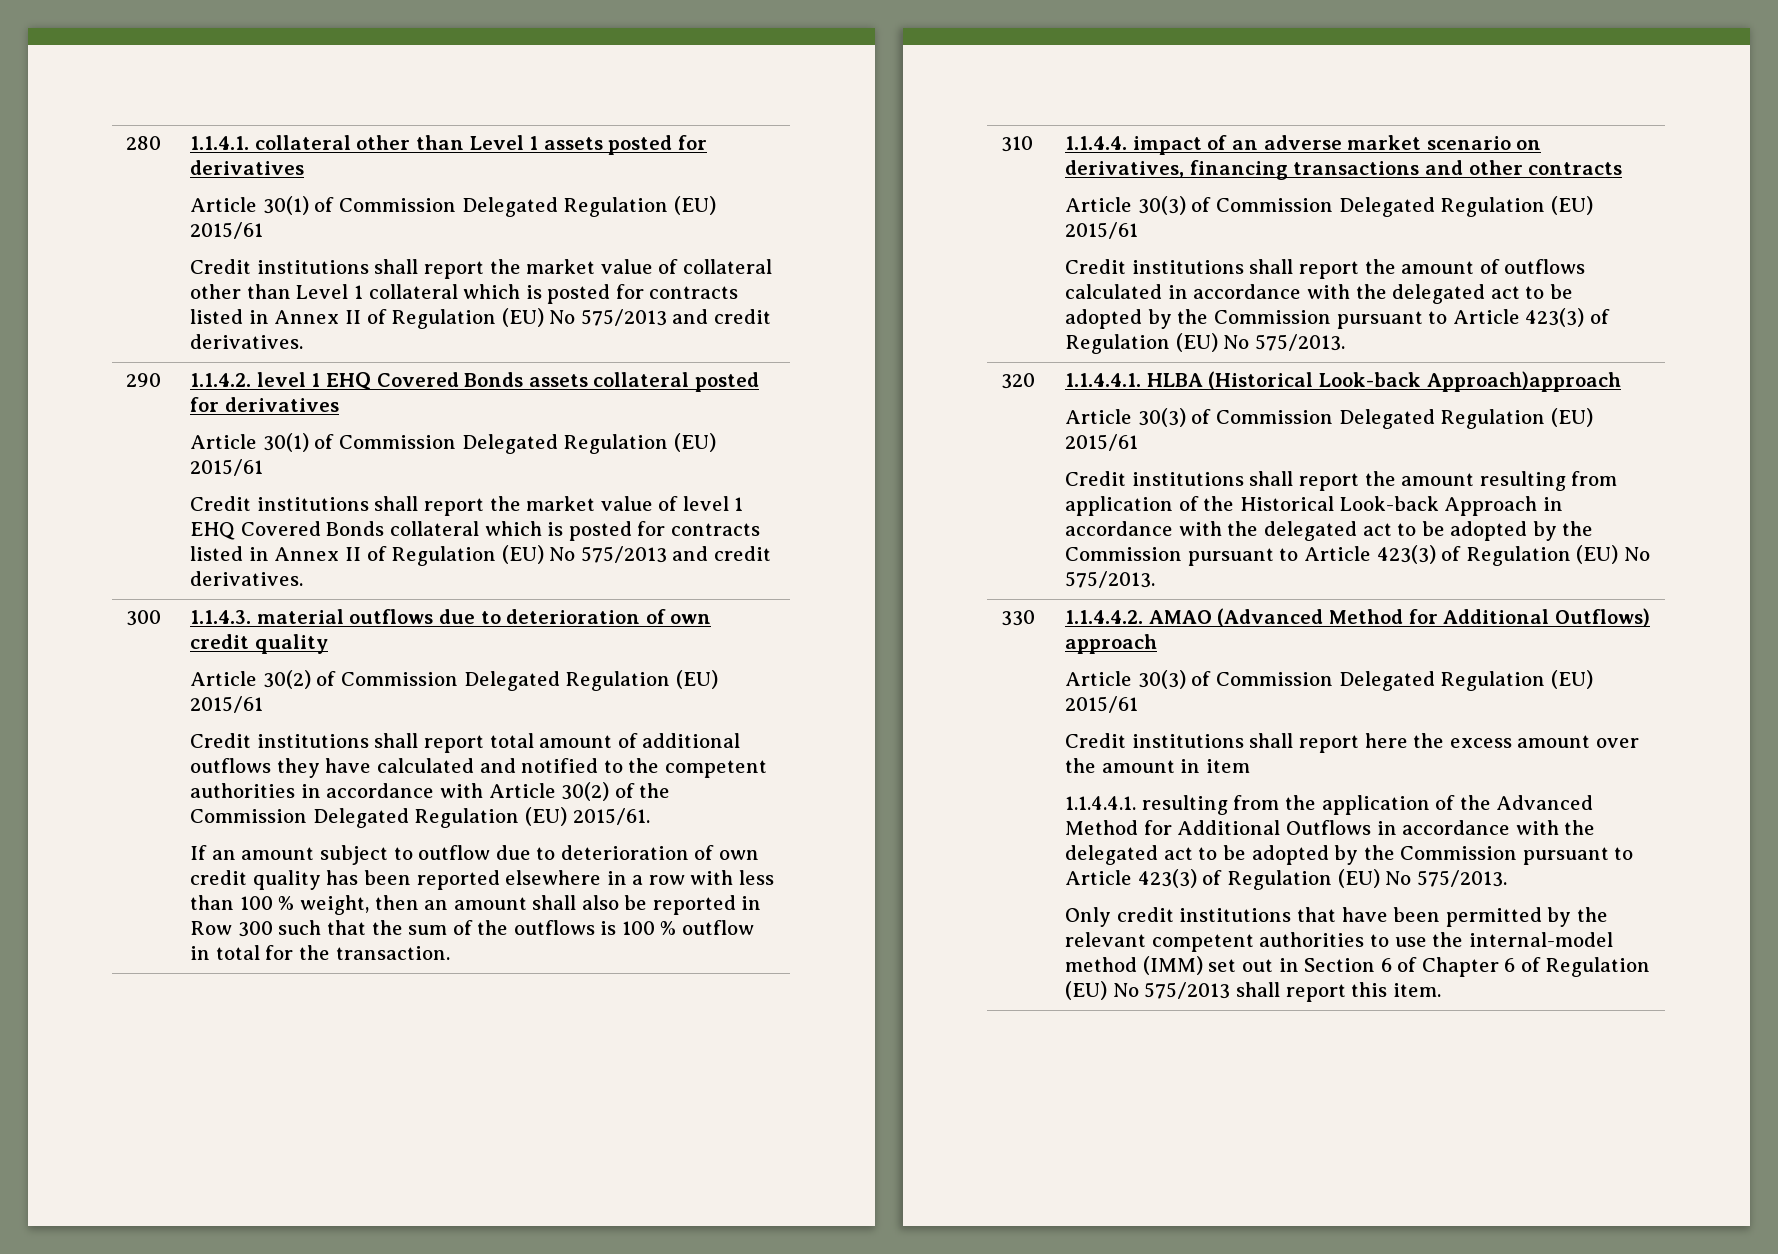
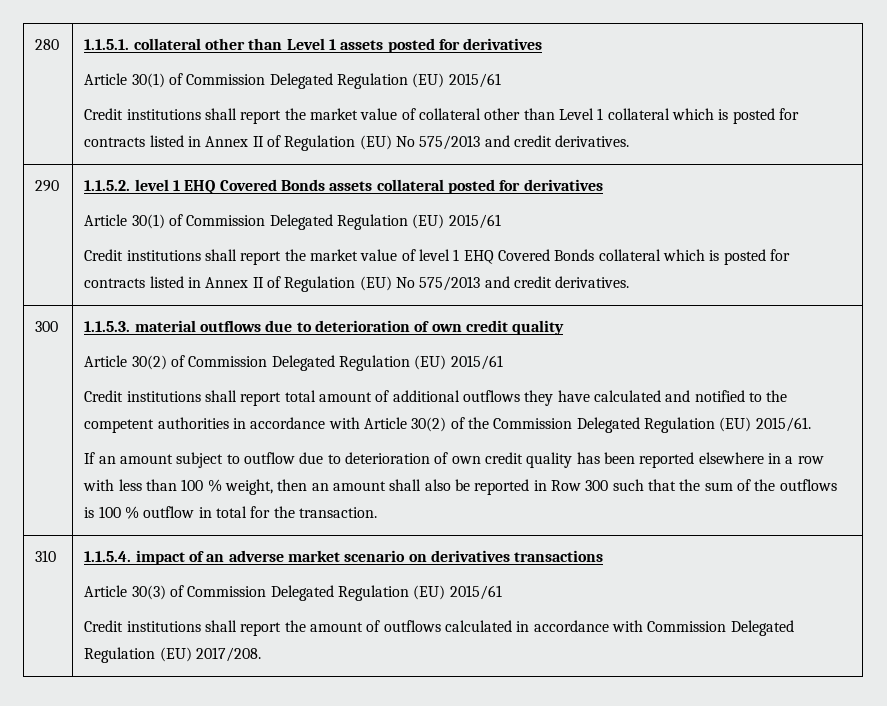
- 1.1.4.1. collateral other than Level 1 assets posted for derivatives
+ 1.1.5.1. collateral other than Level 1 assets posted for derivatives
- 1.1.4.2. level 1 EHQ Covered Bonds assets collateral posted for derivatives
+ 1.1.5.2. level 1 EHQ Covered Bonds assets collateral posted for derivatives
- 1.1.4.3. material outflows due to deterioration of own credit quality
+ 1.1.5.3. material outflows due to deterioration of own credit quality
- 1.1.4.4. impact of an adverse market scenario on derivatives, financing transactions and other contracts
+ 1.1.5.4. impact of an adverse market scenario on derivatives transactions
- Credit institutions shall report the amount of outflows calculated in accordance with the delegated act to be adopted by the Commission pursuant to Article 423(3) of Regulation (EU) No 575/2013.
- 320 | 1.1.4.4.1. HLBA (Historical Look-back Approach)approach
- Article 30(3) of Commission Delegated Regulation (EU) 2015/61
- Credit institutions shall report the amount resulting from application of the Historical Look-back Approach in accordance with the delegated act to be adopted by the Commission pursuant to Article 423(3) of Regulation (EU) No 575/2013.
- 330 | 1.1.4.4.2. AMAO (Advanced Method for Additional Outflows) approach
- Article 30(3) of Commission Delegated Regulation (EU) 2015/61
- Credit institutions shall report here the excess amount over the amount in item
- 1.1.4.4.1. resulting from the application of the Advanced Method for Additional Outflows in accordance with the delegated act to be adopted by the Commission pursuant to Article 423(3) of Regulation (EU) No 575/2013.
- Only credit institutions that have been permitted by the relevant competent authorities to use the internal-model method (IMM) set out in Section 6 of Chapter 6 of Regulation (EU) No 575/2013 shall report this item.
+ Credit institutions shall report the amount of outflows calculated in accordance with Commission Delegated Regulation (EU) 2017/208.

